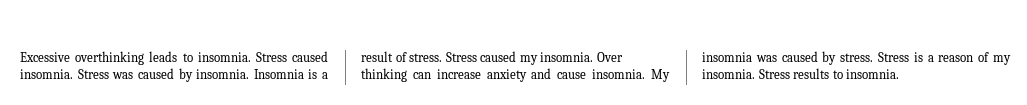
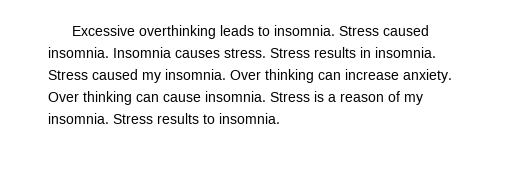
- Stress was caused by insomnia. Insomnia is a result of stress.
+ Insomnia causes stress. Stress results in insomnia.
- Over thinking can increase anxiety and cause insomnia. My insomnia was caused by stress.
+ Over thinking can increase anxiety. Over thinking can cause insomnia.

